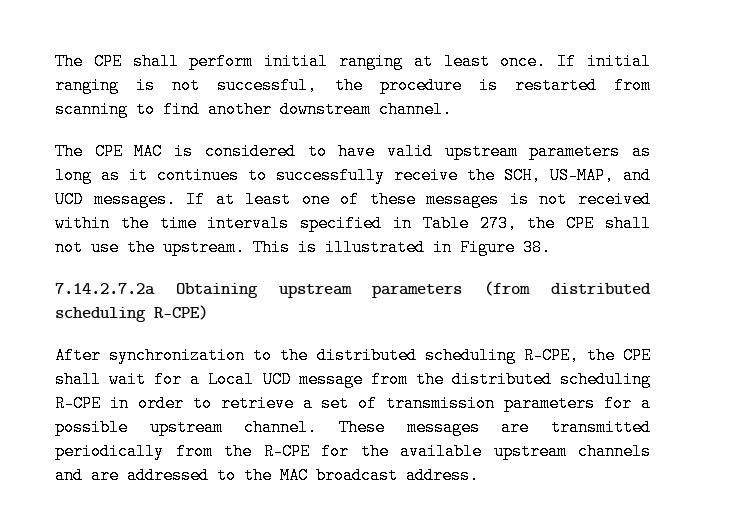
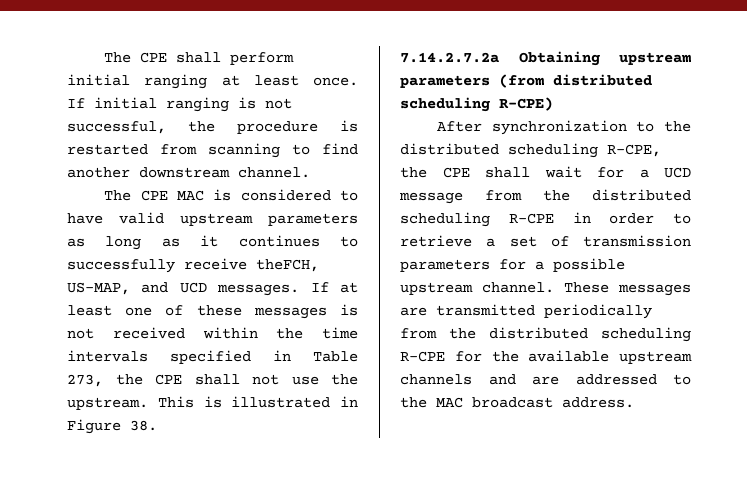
- The CPE MAC is considered to have valid upstream parameters as long as it continues to successfully receive the SCH, US-MAP, and UCD messages.
+ The CPE MAC is considered to have valid upstream parameters as long as it continues to successfully receive theFCH, US-MAP, and UCD messages.
- After synchronization to the distributed scheduling R-CPE, the CPE shall wait for a Local UCD message from the distributed scheduling R-CPE in order to retrieve a set of transmission parameters for a possible upstream channel.
+ After synchronization to the distributed scheduling R-CPE, the CPE shall wait for a UCD message from the distributed scheduling R-CPE in order to retrieve a set of transmission parameters for a possible upstream channel.
- These messages are transmitted periodically from the R-CPE for the available upstream channels and are addressed to the MAC broadcast address.
+ These messages are transmitted periodically from the distributed scheduling R-CPE for the available upstream channels and are addressed to the MAC broadcast address.

